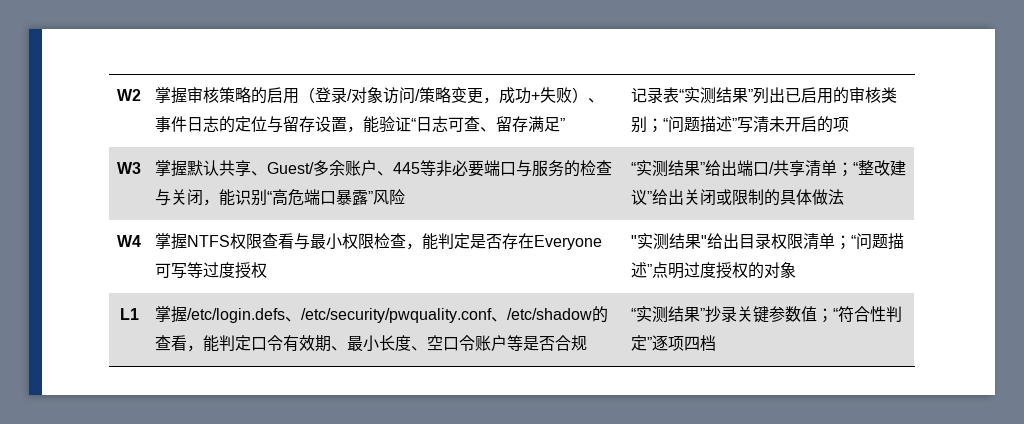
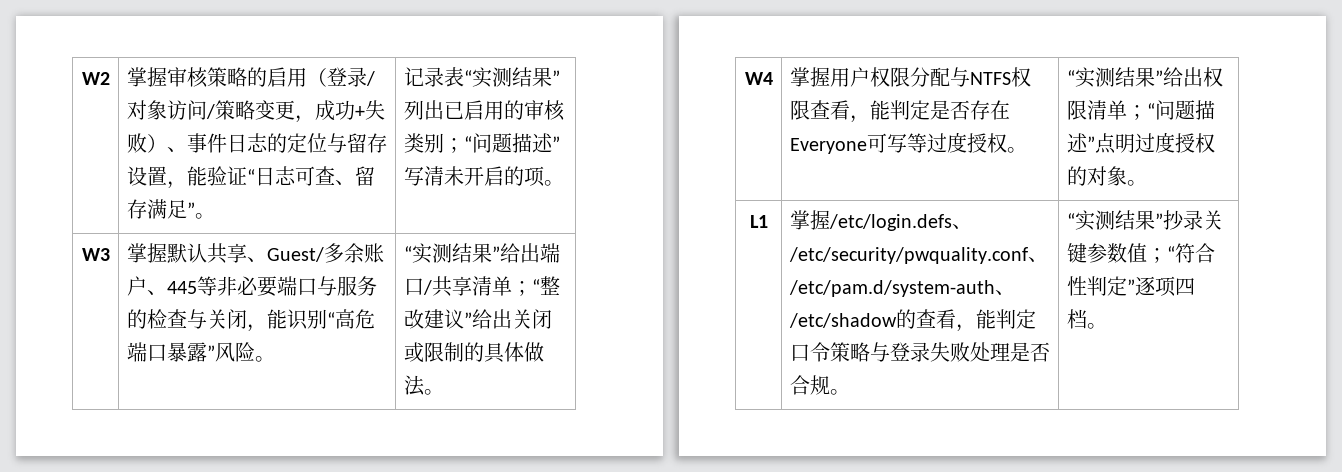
- 掌握审核策略的启用（登录/对象访问/策略变更，成功+失败）、事件日志的定位与留存设置，能验证“日志可查、留存满足”
+ 掌握审核策略的启用（登录/对象访问/策略变更，成功+失败）、事件日志的定位与留存设置，能验证“日志可查、留存满足”。
- 记录表“实测结果”列出已启用的审核类别；“问题描述”写清未开启的项
+ 记录表“实测结果”列出已启用的审核类别；“问题描述”写清未开启的项。
- 掌握默认共享、Guest/多余账户、445等非必要端口与服务的检查与关闭，能识别“高危端口暴露”风险
+ 掌握默认共享、Guest/多余账户、445等非必要端口与服务的检查与关闭，能识别“高危端口暴露”风险。
- “实测结果”给出端口/共享清单；“整改建议”给出关闭或限制的具体做法
+ “实测结果”给出端口/共享清单；“整改建议”给出关闭或限制的具体做法。
- W4 | 掌握NTFS权限查看与最小权限检查，能判定是否存在Everyone可写等过度授权 | "实测结果"给出目录权限清单；“问题描述”点明过度授权的对象
+ W4 | 掌握用户权限分配与NTFS权限查看，能判定是否存在Everyone可写等过度授权。 | “实测结果”给出权限清单；“问题描述”点明过度授权的对象。
- L1 | 掌握/etc/login.defs、/etc/security/pwquality.conf、/etc/shadow的查看，能判定口令有效期、最小长度、空口令账户等是否合规 | “实测结果”抄录关键参数值；“符合性判定”逐项四档
+ L1 | 掌握/etc/login.defs、/etc/security/pwquality.conf、/etc/pam.d/system-auth、/etc/shadow的查看，能判定口令策略与登录失败处理是否合规。 | “实测结果”抄录关键参数值；“符合性判定”逐项四档。

